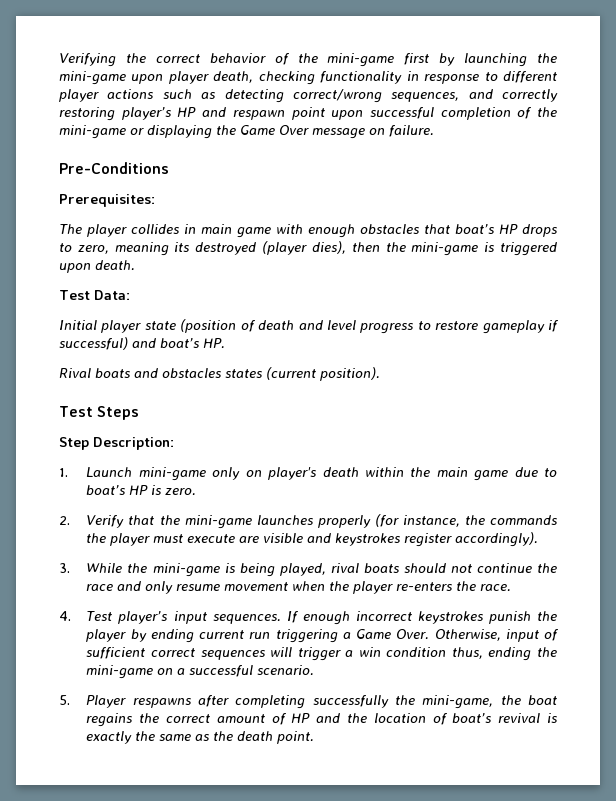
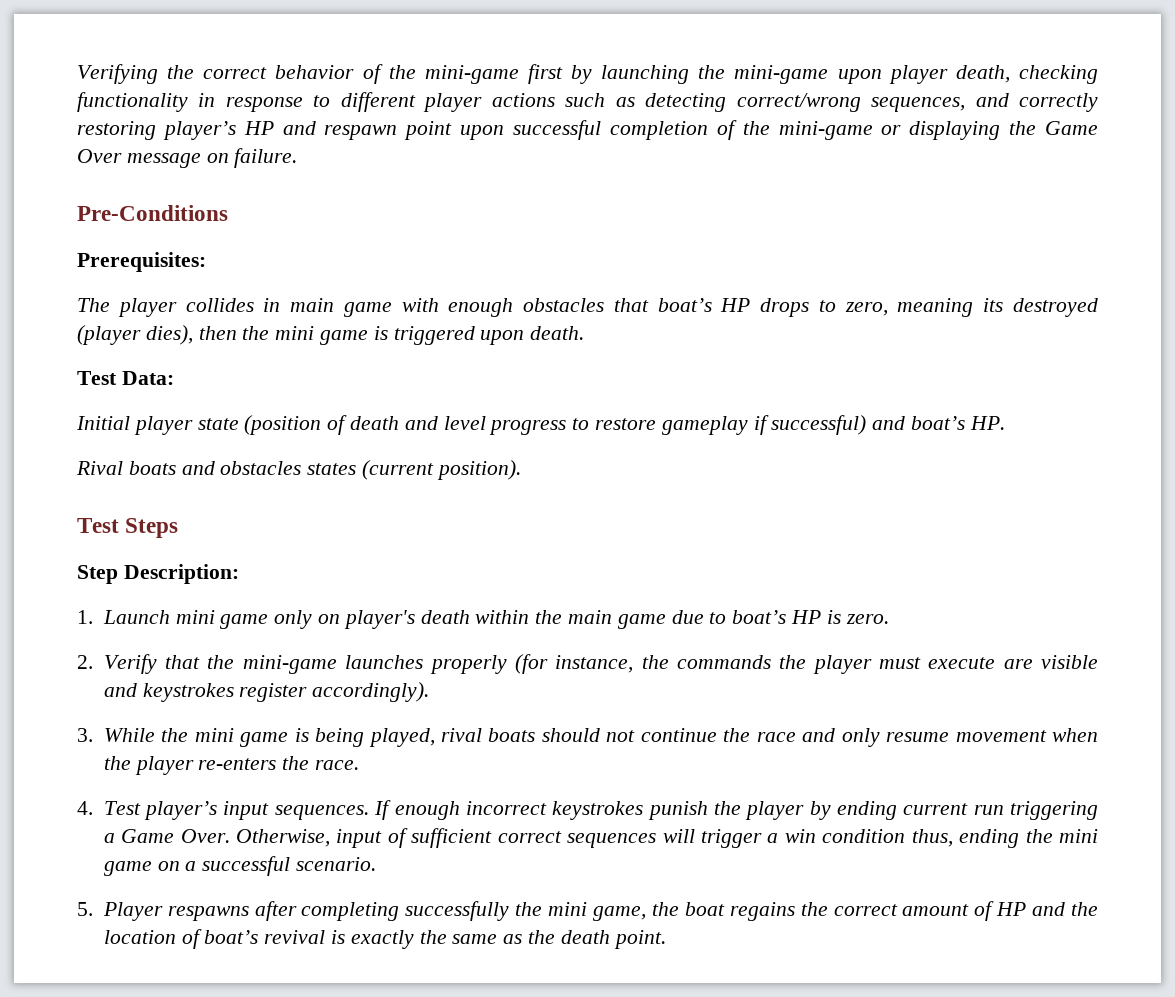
- The player collides in main game with enough obstacles that boat’s HP drops to zero, meaning its destroyed (player dies), then the mini-game is triggered upon death.
+ The player collides in main game with enough obstacles that boat’s HP drops to zero, meaning its destroyed (player dies), then the mini game is triggered upon death.
- 1. Launch mini-game only on player's death within the main game due to boat’s HP is zero.
+ 1. Launch mini game only on player's death within the main game due to boat’s HP is zero.
- 3. While the mini-game is being played, rival boats should not continue the race and only resume movement when the player re-enters the race.
+ 3. While the mini game is being played, rival boats should not continue the race and only resume movement when the player re-enters the race.
- Otherwise, input of sufficient correct sequences will trigger a win condition thus, ending the mini-game on a successful scenario.
+ Otherwise, input of sufficient correct sequences will trigger a win condition thus, ending the mini game on a successful scenario.
- 5. Player respawns after completing successfully the mini-game, the boat regains the correct amount of HP and the location of boat’s revival is exactly the same as the death point.
+ 5. Player respawns after completing successfully the mini game, the boat regains the correct amount of HP and the location of boat’s revival is exactly the same as the death point.

